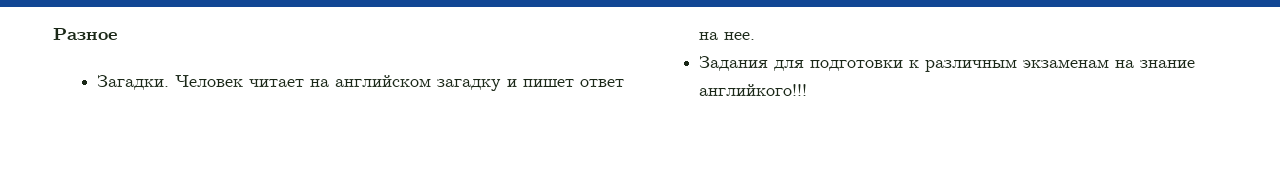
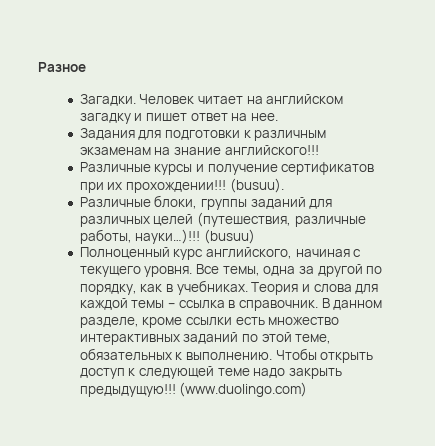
- Задания для подготовки к различным экзаменам на знание английкого!!!
+ Задания для подготовки к различным экзаменам на знание английского!!!
+ Различные курсы и получение сертификатов при их прохождении!!! (busuu).
+ Различные блоки, группы заданий для различных целей (путешествия, различные работы, науки…)!!! (busuu)
+ Полноценный курс английского, начиная с текущего уровня. Все темы, одна за другой по порядку, как в учебниках. Теория и слова для каждой темы – ссылка в справочник. В данном разделе, кроме ссылки есть множество интерактивных заданий по этой теме, обязательных к выполнению. Чтобы открыть доступ к следующей теме надо закрыть предыдущую!!! (www.duolingo.com)

